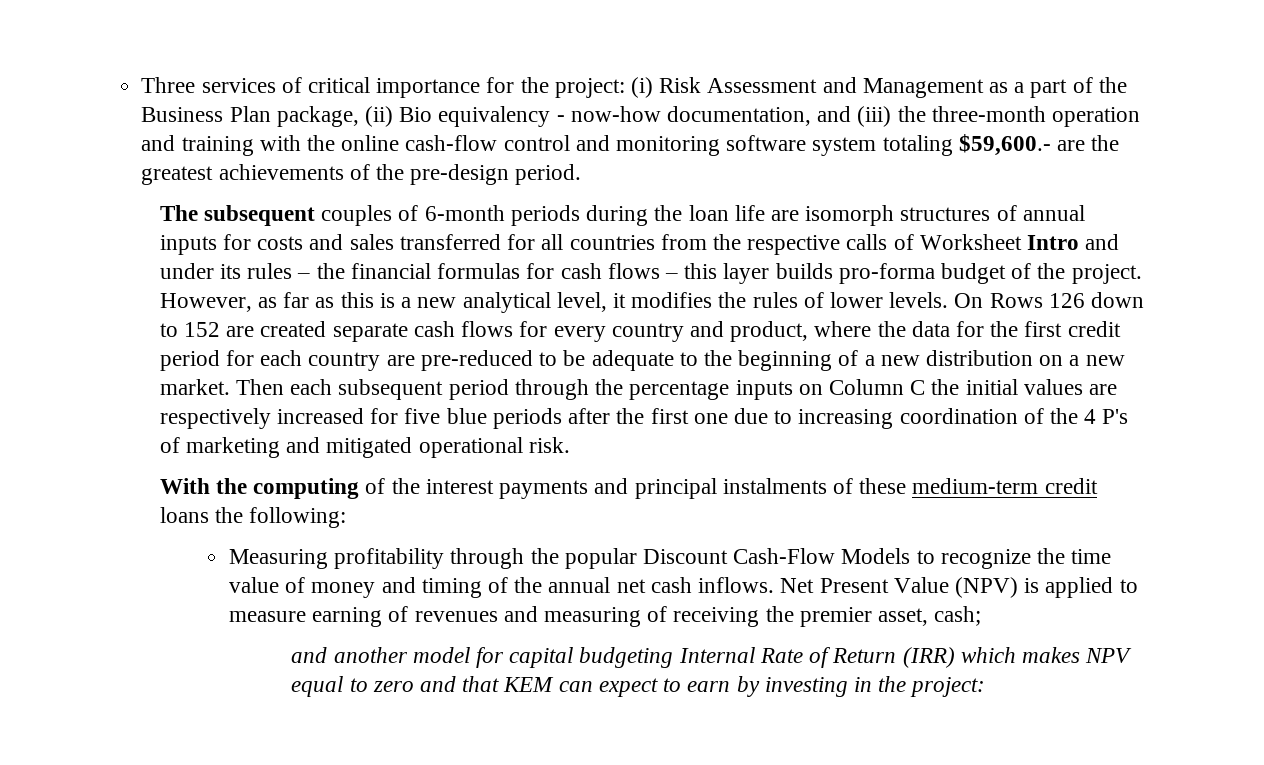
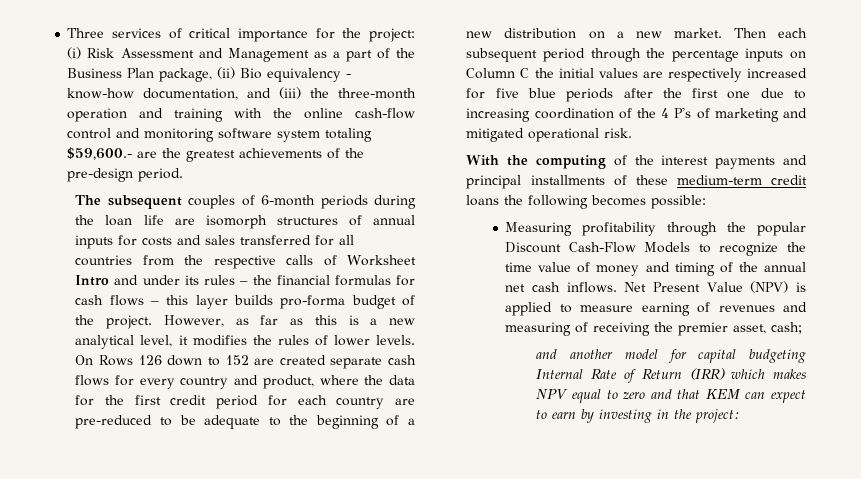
- Three services of critical importance for the project: (i) Risk Assessment and Management as a part of the Business Plan package, (ii) Bio equivalency - now-how documentation, and (iii) the three-month operation and training with the online cash-flow control and monitoring software system totaling $59,600.- are the greatest achievements of the pre-design period.
+ Three services of critical importance for the project: (i) Risk Assessment and Management as a part of the Business Plan package, (ii) Bio equivalency - know-how documentation, and (iii) the three-month operation and training with the online cash-flow control and monitoring software system totaling $59,600.- are the greatest achievements of the pre-design period.
- With the computing of the interest payments and principal instalments of these medium-term credit loans the following:
+ With the computing of the interest payments and principal installments of these medium-term credit loans the following becomes possible:

